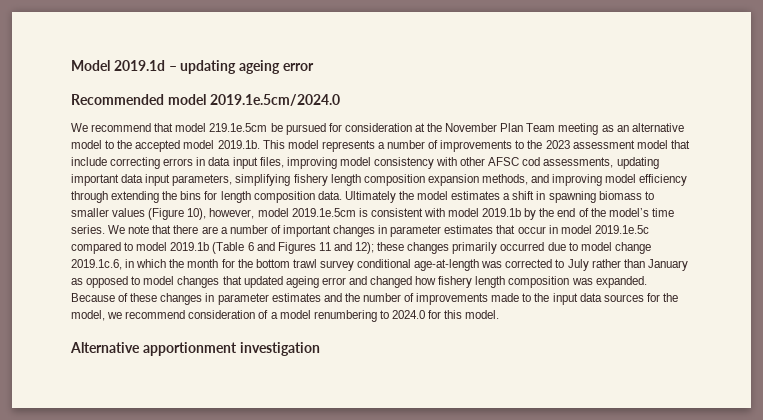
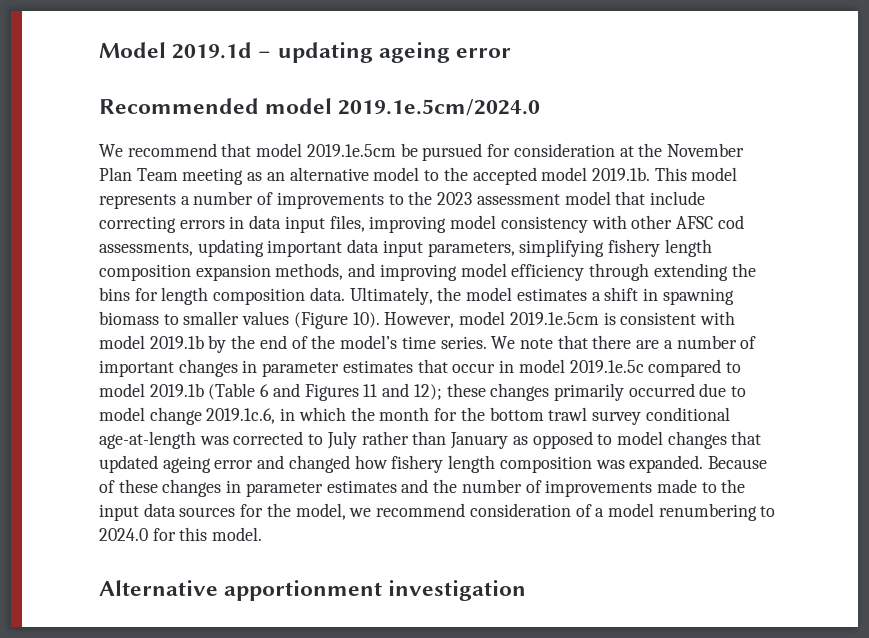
- We recommend that model 219.1e.5cm be pursued for consideration at the November Plan Team meeting as an alternative model to the accepted model 2019.1b. This model represents a number of improvements to the 2023 assessment model that include correcting errors in data input files, improving model consistency with other AFSC cod assessments, updating important data input parameters, simplifying fishery length composition expansion methods, and improving model efficiency through extending the bins for length composition data.
+ We recommend that model 2019.1e.5cm be pursued for consideration at the November Plan Team meeting as an alternative model to the accepted model 2019.1b. This model represents a number of improvements to the 2023 assessment model that include correcting errors in data input files, improving model consistency with other AFSC cod assessments, updating important data input parameters, simplifying fishery length composition expansion methods, and improving model efficiency through extending the bins for length composition data.
- Ultimately the model estimates a shift in spawning biomass to smaller values (Figure 10), however, model 2019.1e.5cm is consistent with model 2019.1b by the end of the model’s time series.
+ Ultimately, the model estimates a shift in spawning biomass to smaller values (Figure 10). However, model 2019.1e.5cm is consistent with model 2019.1b by the end of the model’s time series.

